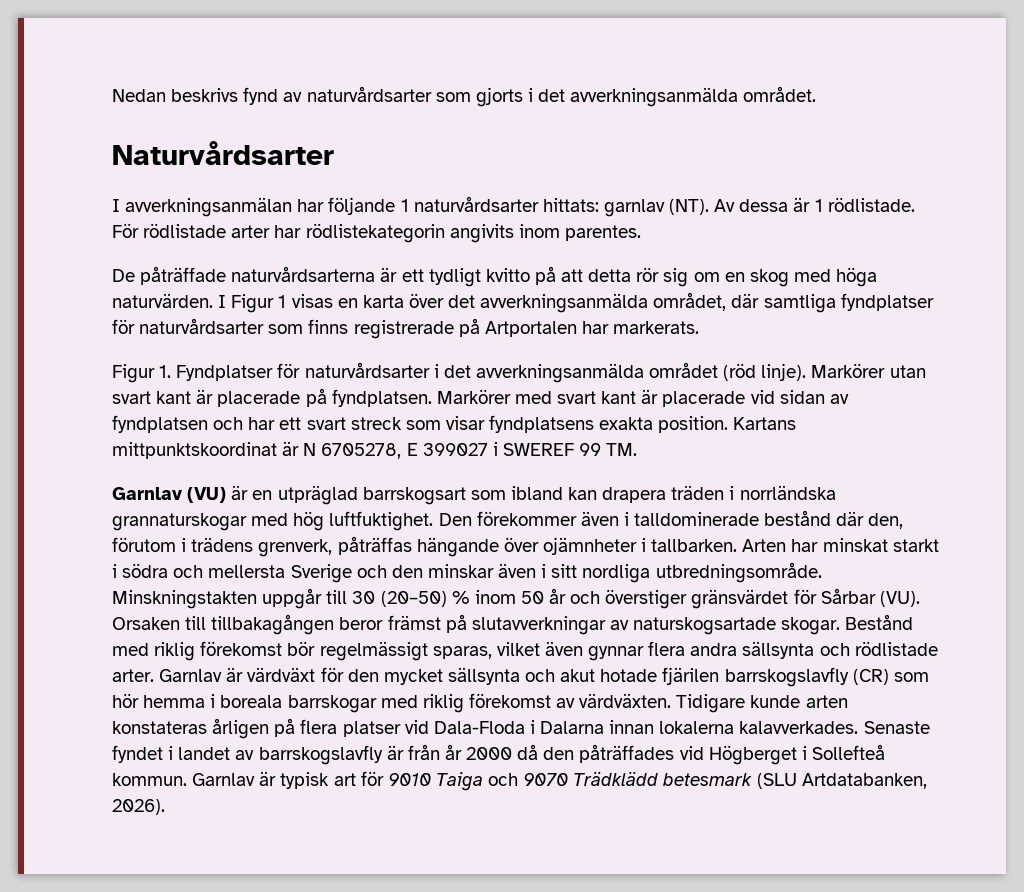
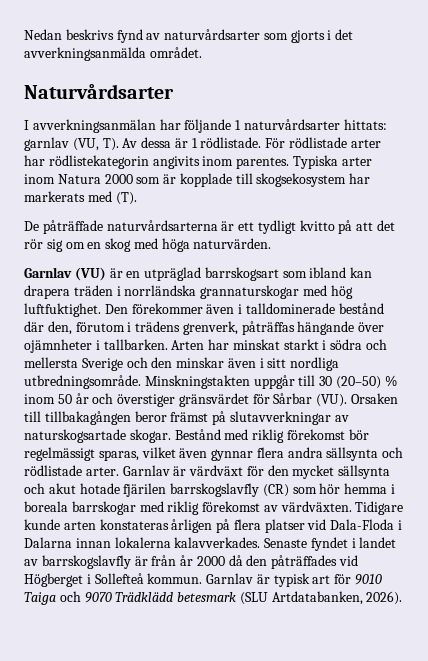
- I avverkningsanmälan har följande 1 naturvårdsarter hittats: garnlav (NT). Av dessa är 1 rödlistade.
+ I avverkningsanmälan har följande 1 naturvårdsarter hittats: garnlav (VU, T). Av dessa är 1 rödlistade.
+ Typiska arter inom Natura 2000 som är kopplade till skogsekosystem har markerats med (T).
- De påträffade naturvårdsarterna är ett tydligt kvitto på att detta rör sig om en skog med höga naturvärden. I Figur 1 visas en karta över det avverkningsanmälda området, där samtliga fyndplatser för naturvårdsarter som finns registrerade på Artportalen har markerats.
- Figur 1. Fyndplatser för naturvårdsarter i det avverkningsanmälda området (röd linje). Markörer utan svart kant är placerade på fyndplatsen. Markörer med svart kant är placerade vid sidan av fyndplatsen och har ett svart streck som visar fyndplatsens exakta position. Kartans mittpunktskoordinat är N 6705278, E 399027 i SWEREF 99 TM.
+ De påträffade naturvårdsarterna är ett tydligt kvitto på att det rör sig om en skog med höga naturvärden.

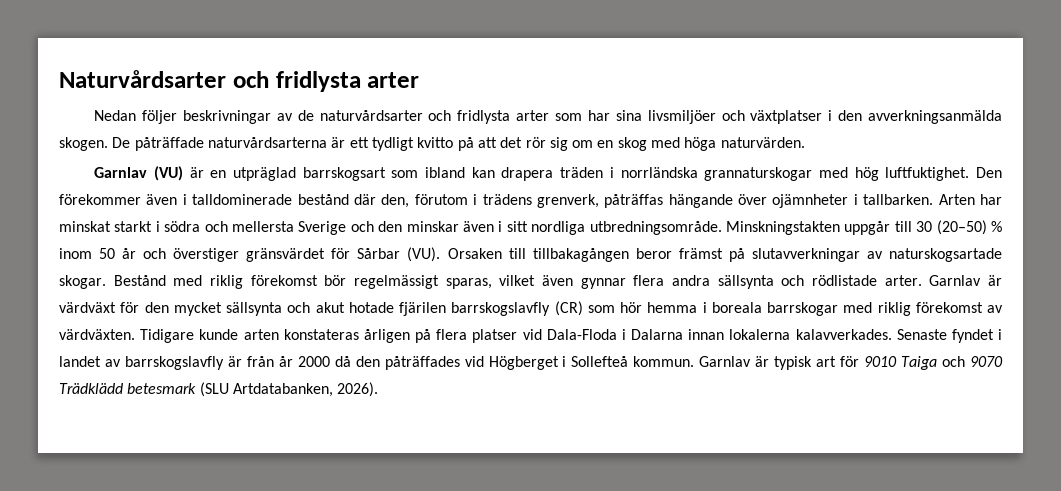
- Nedan beskrivs fynd av naturvårdsarter som gjorts i det avverkningsanmälda området.
- Naturvårdsarter
- I avverkningsanmälan har följande 1 naturvårdsarter hittats: garnlav (VU, T). Av dessa är 1 rödlistade. För rödlistade arter har rödlistekategorin angivits inom parentes. Typiska arter inom Natura 2000 som är kopplade till skogsekosystem har markerats med (T).
- De påträffade naturvårdsarterna är ett tydligt kvitto på att det rör sig om en skog med höga naturvärden.
+ Naturvårdsarter och fridlysta arter
+ Nedan följer beskrivningar av de naturvårdsarter och fridlysta arter som har sina livsmiljöer och växtplatser i den avverkningsanmälda skogen. De påträffade naturvårdsarterna är ett tydligt kvitto på att det rör sig om en skog med höga naturvärden.

